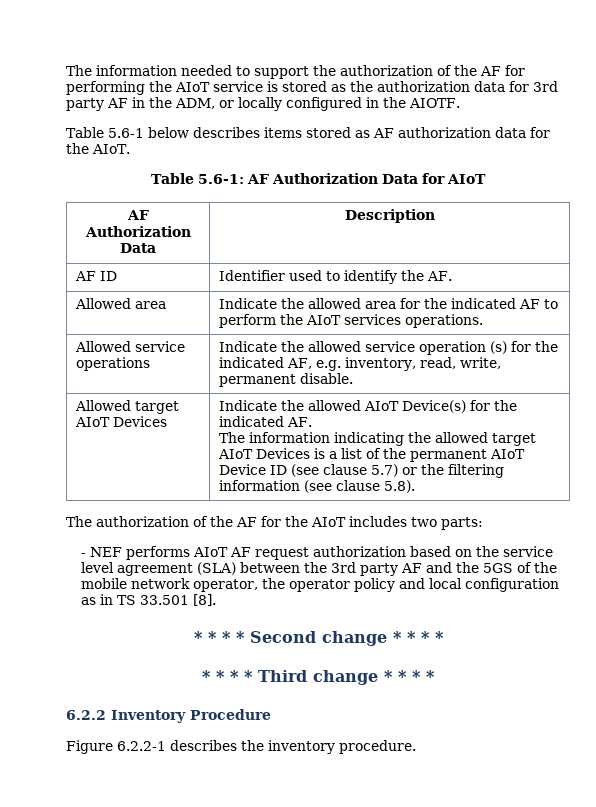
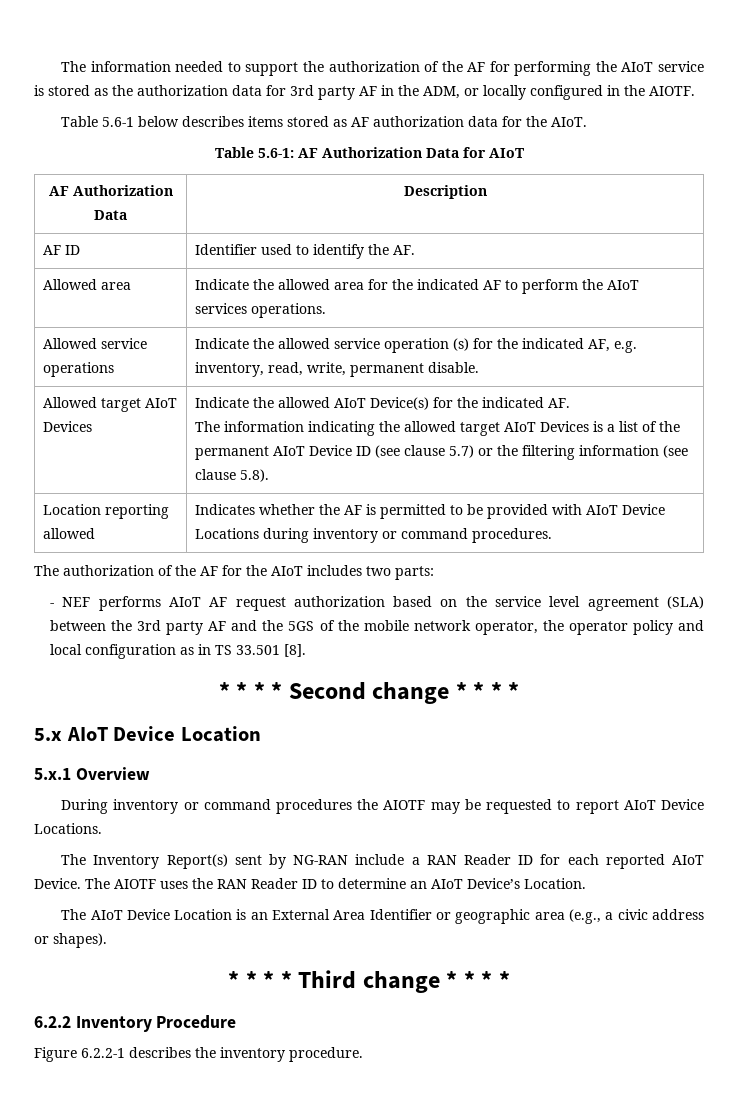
+ Location reporting allowed | Indicates whether the AF is permitted to be provided with AIoT Device Locations during inventory or command procedures.
+ 5.x AIoT Device Location
+ 5.x.1 Overview
+ During inventory or command procedures the AIOTF may be requested to report AIoT Device Locations.
+ The Inventory Report(s) sent by NG-RAN include a RAN Reader ID for each reported AIoT Device. The AIOTF uses the RAN Reader ID to determine an AIoT Device’s Location.
+ The AIoT Device Location is an External Area Identifier or geographic area (e.g., a civic address or shapes).

